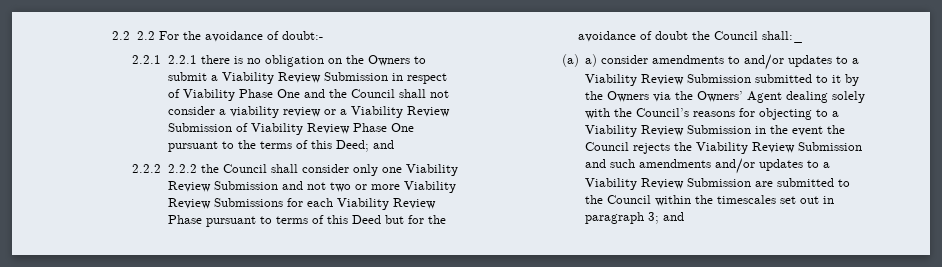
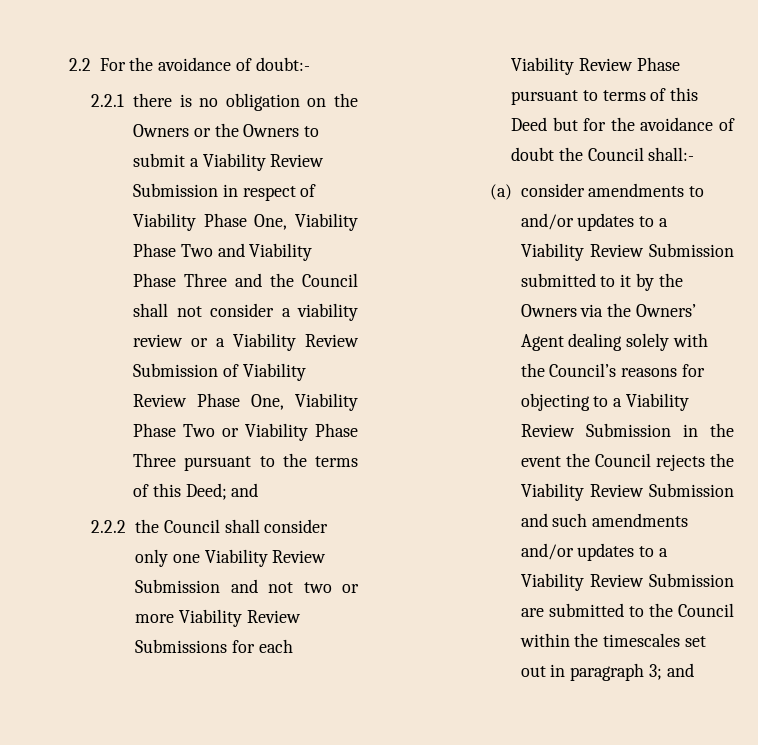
- 2.2 2.2 For the avoidance of doubt:-
+ 2.2 For the avoidance of doubt:-
- 2.2.1 2.2.1 there is no obligation on the Owners to submit a Viability Review Submission in respect of Viability Phase One and the Council shall not consider a viability review or a Viability Review Submission of Viability Review Phase One pursuant to the terms of this Deed; and
+ 2.2.1 there is no obligation on the Owners or the Owners to submit a Viability Review Submission in respect of Viability Phase One, Viability Phase Two and Viability Phase Three and the Council shall not consider a viability review or a Viability Review Submission of Viability Review Phase One, Viability Phase Two or Viability Phase Three pursuant to the terms of this Deed; and
- 2.2.2 2.2.2 the Council shall consider only one Viability Review Submission and not two or more Viability Review Submissions for each Viability Review Phase pursuant to terms of this Deed but for the avoidance of doubt the Council shall:_
+ 2.2.2 the Council shall consider only one Viability Review Submission and not two or more Viability Review Submissions for each Viability Review Phase pursuant to terms of this Deed but for the avoidance of doubt the Council shall:-
- (a) a) consider amendments to and/or updates to a Viability Review Submission submitted to it by the Owners via the Owners’ Agent dealing solely with the Council’s reasons for objecting to a Viability Review Submission in the event the Council rejects the Viability Review Submission and such amendments and/or updates to a Viability Review Submission are submitted to the Council within the timescales set out in paragraph 3;
+ (a) consider amendments to and/or updates to a Viability Review Submission submitted to it by the Owners via the Owners’ Agent dealing solely with the Council’s reasons for objecting to a Viability Review Submission in the event the Council rejects the Viability Review Submission and such amendments and/or updates to a Viability Review Submission are submitted to the Council within the timescales set out in paragraph 3;

